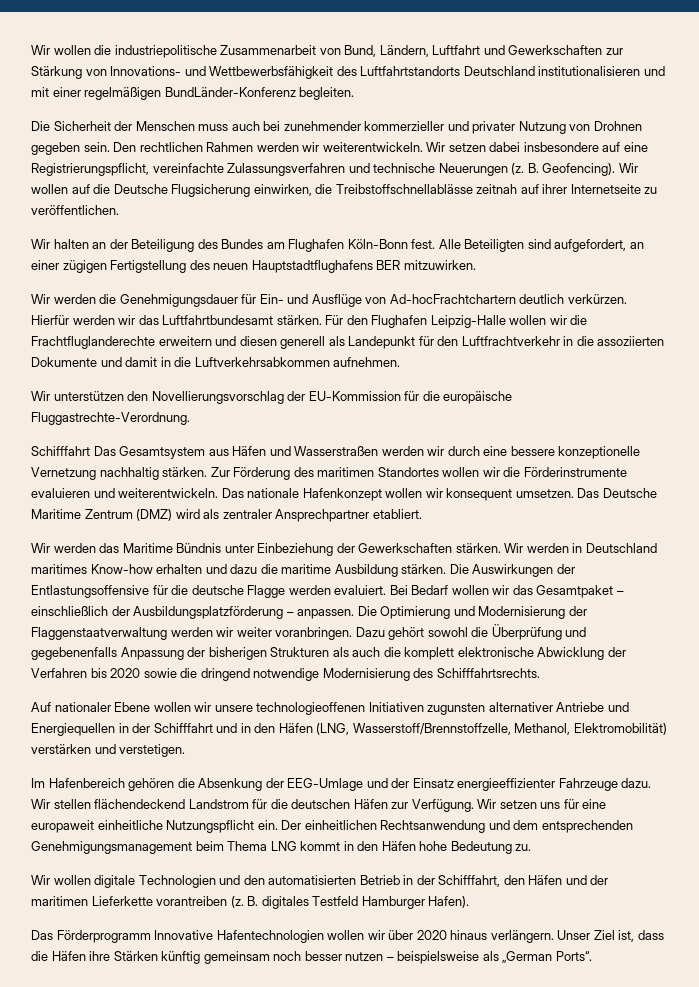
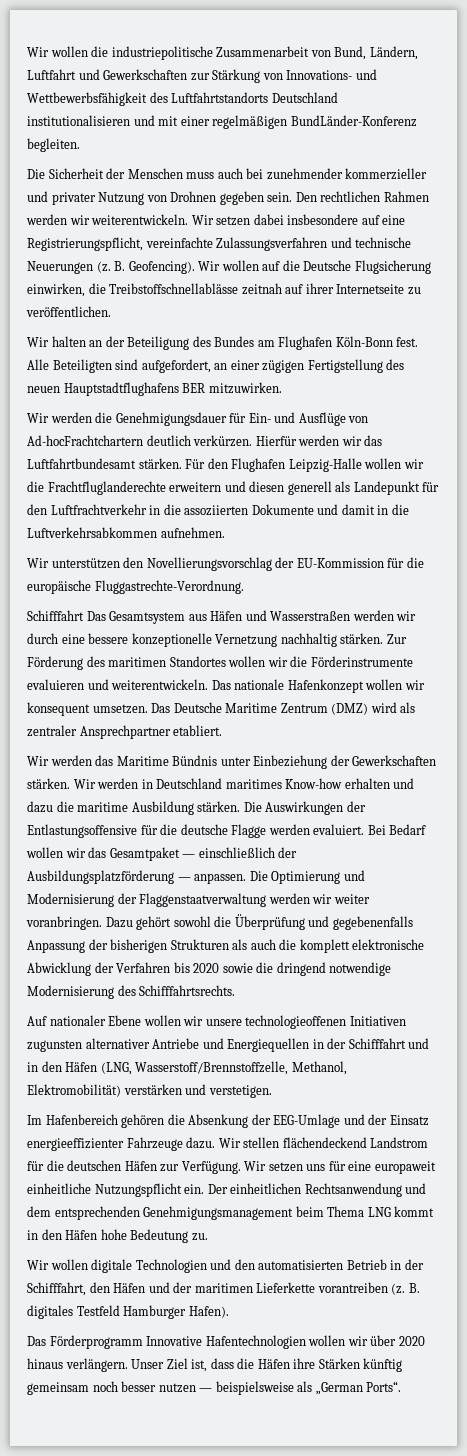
- Bei Bedarf wollen wir das Gesamtpaket – einschließlich der Ausbildungsplatzförderung – anpassen.
+ Bei Bedarf wollen wir das Gesamtpaket — einschließlich der Ausbildungsplatzförderung — anpassen.
- Unser Ziel ist, dass die Häfen ihre Stärken künftig gemeinsam noch besser nutzen – beispielsweise als „German Ports“.
+ Unser Ziel ist, dass die Häfen ihre Stärken künftig gemeinsam noch besser nutzen — beispielsweise als „German Ports“.

